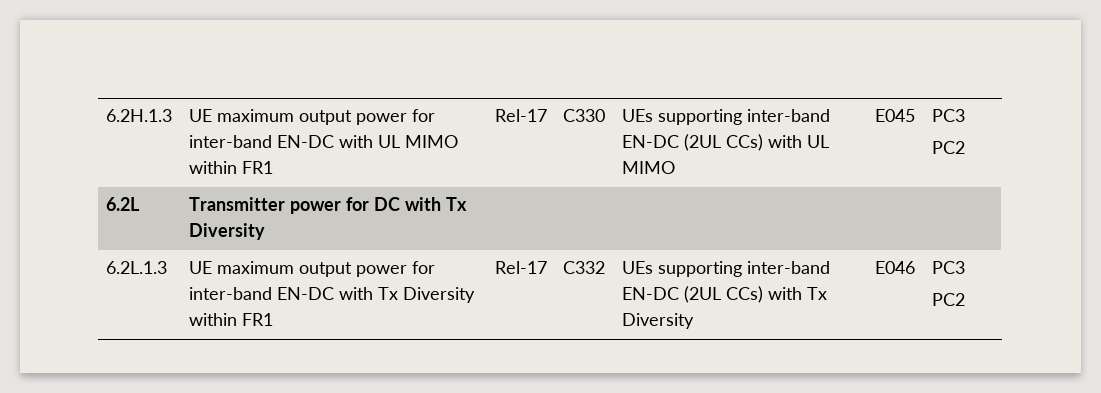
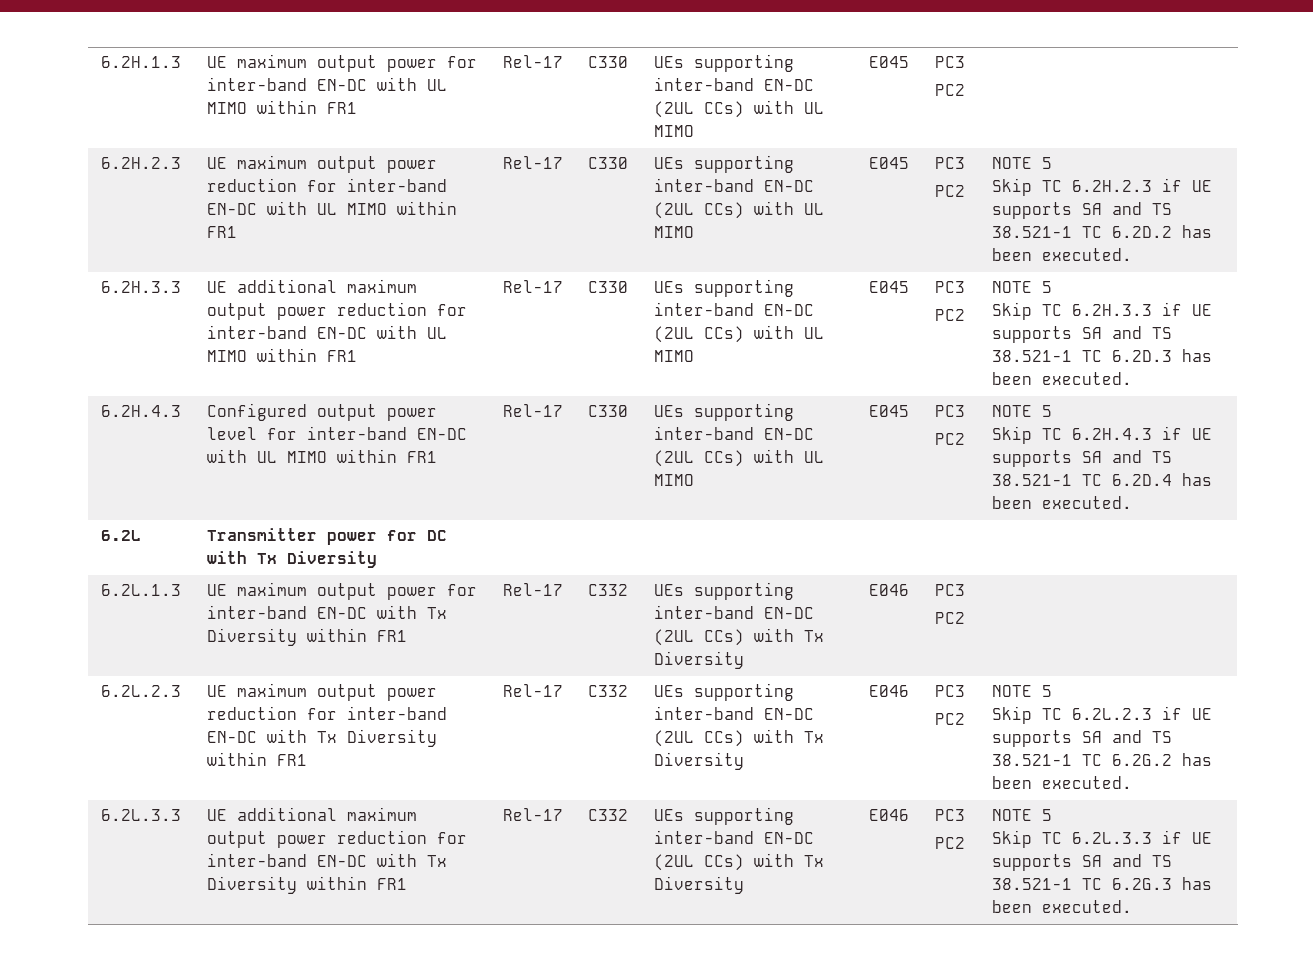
+ 6.2H.2.3 | UE maximum output power reduction for inter-band EN-DC with UL MIMO within FR1 | Rel-17 | C330 | UEs supporting inter-band EN-DC (2UL CCs) with UL MIMO | E045 | PC3
+ PC2 | NOTE 5
+ Skip TC 6.2H.2.3 if UE supports SA and TS 38.521-1 TC 6.2D.2 has been executed.
+ 6.2H.3.3 | UE additional maximum output power reduction for inter-band EN-DC with UL MIMO within FR1 | Rel-17 | C330 | UEs supporting inter-band EN-DC (2UL CCs) with UL MIMO | E045 | PC3
+ PC2 | NOTE 5
+ Skip TC 6.2H.3.3 if UE supports SA and TS 38.521-1 TC 6.2D.3 has been executed.
+ 6.2H.4.3 | Configured output power level for inter-band EN-DC with UL MIMO within FR1 | Rel-17 | C330 | UEs supporting inter-band EN-DC (2UL CCs) with UL MIMO | E045 | PC3
+ PC2 | NOTE 5
+ Skip TC 6.2H.4.3 if UE supports SA and TS 38.521-1 TC 6.2D.4 has been executed.
+ 6.2L.2.3 | UE maximum output power reduction for inter-band EN-DC with Tx Diversity within FR1 | Rel-17 | C332 | UEs supporting inter-band EN-DC (2UL CCs) with Tx Diversity | E046 | PC3
+ PC2 | NOTE 5
+ Skip TC 6.2L.2.3 if UE supports SA and TS 38.521-1 TC 6.2G.2 has been executed.
+ 6.2L.3.3 | UE additional maximum output power reduction for inter-band EN-DC with Tx Diversity within FR1 | Rel-17 | C332 | UEs supporting inter-band EN-DC (2UL CCs) with Tx Diversity | E046 | PC3
+ PC2 | NOTE 5
+ Skip TC 6.2L.3.3 if UE supports SA and TS 38.521-1 TC 6.2G.3 has been executed.

